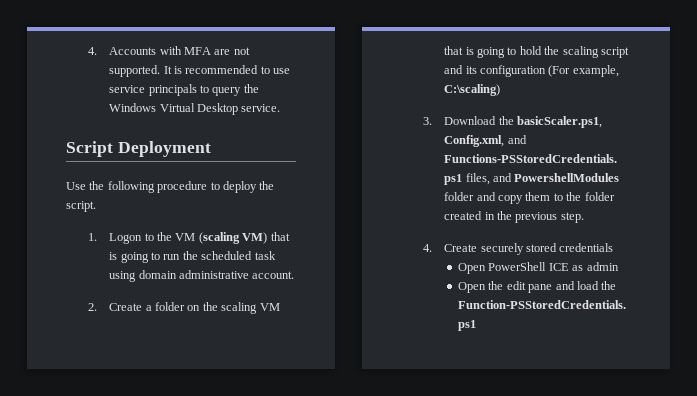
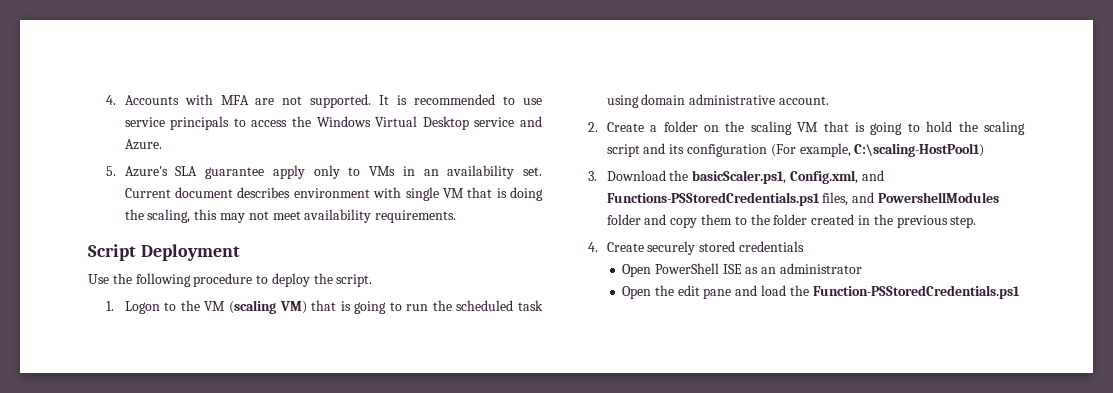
- It is recommended to use service principals to query the Windows Virtual Desktop service.
+ It is recommended to use service principals to access the Windows Virtual Desktop service and Azure.
+ 5. Azure's SLA guarantee apply only to VMs in an availability set. Current document describes environment with single VM that is doing the scaling, this may not meet availability requirements.
- 2. Create a folder on the scaling VM that is going to hold the scaling script and its configuration (For example, C:\scaling)
+ 2. Create a folder on the scaling VM that is going to hold the scaling script and its configuration (For example, C:\scaling-HostPool1)
- Open PowerShell ICE as admin
+ Open PowerShell ISE as an administrator

